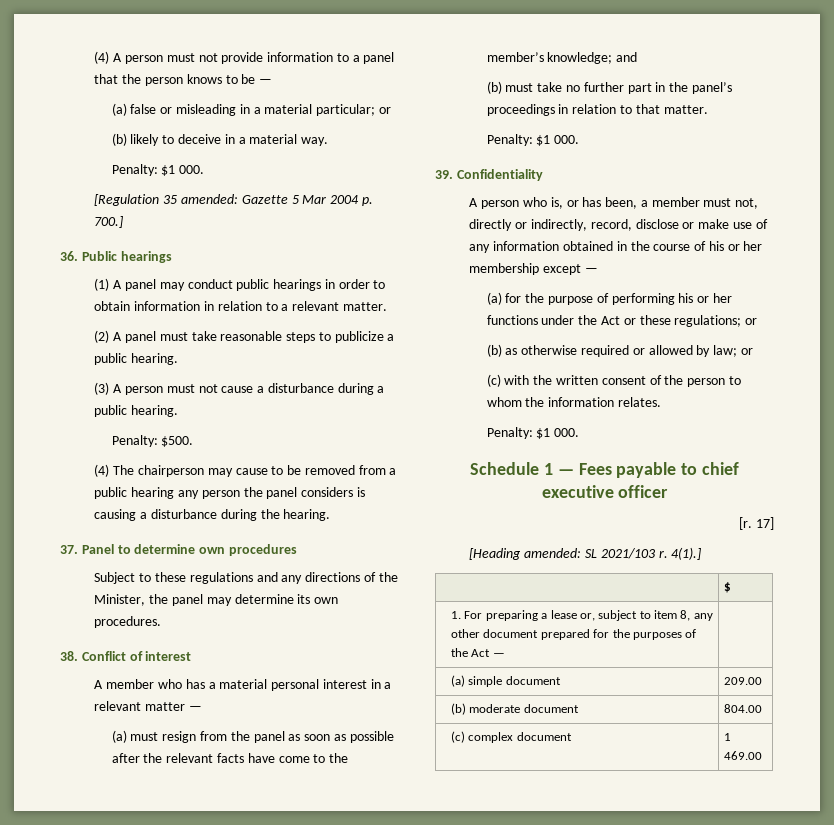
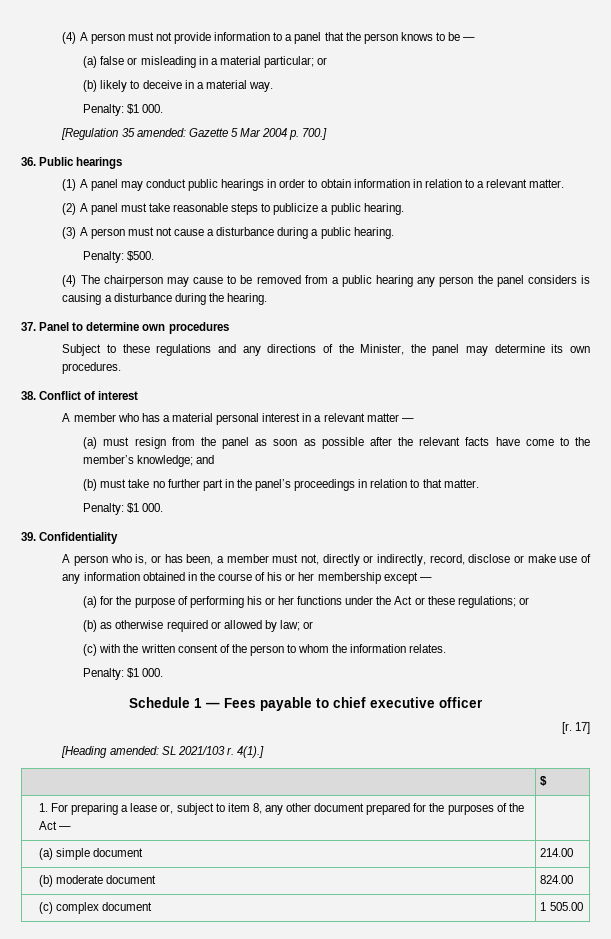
- (a) simple document | 209.00
+ (a) simple document | 214.00
- (b) moderate document | 804.00
+ (b) moderate document | 824.00
- (c) complex document | 1 469.00
+ (c) complex document | 1 505.00

